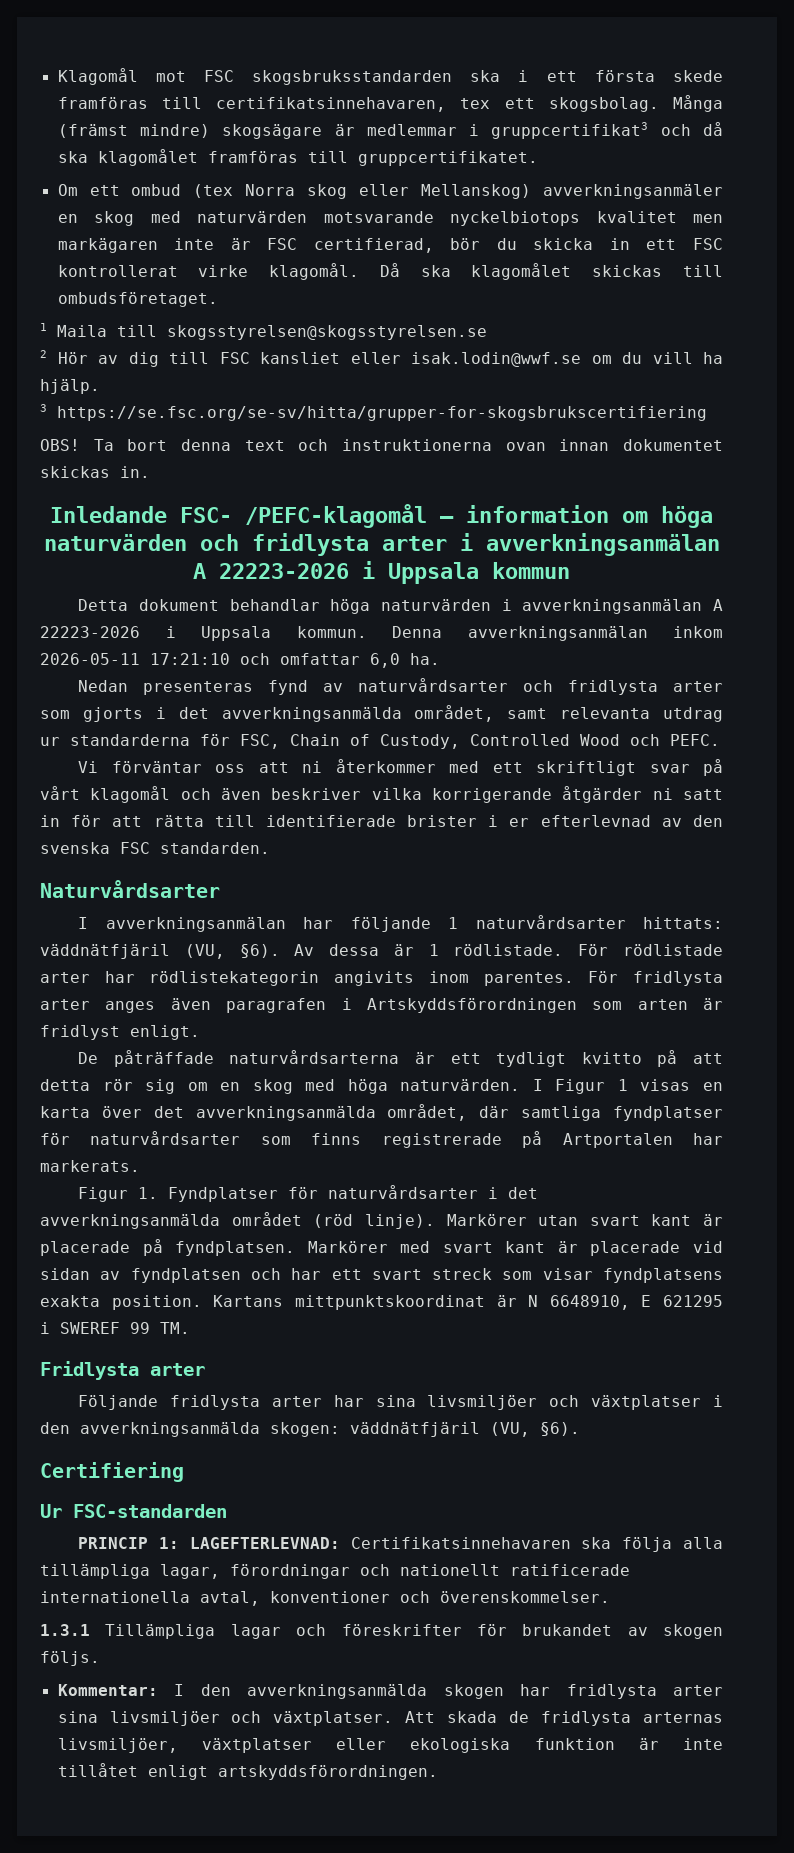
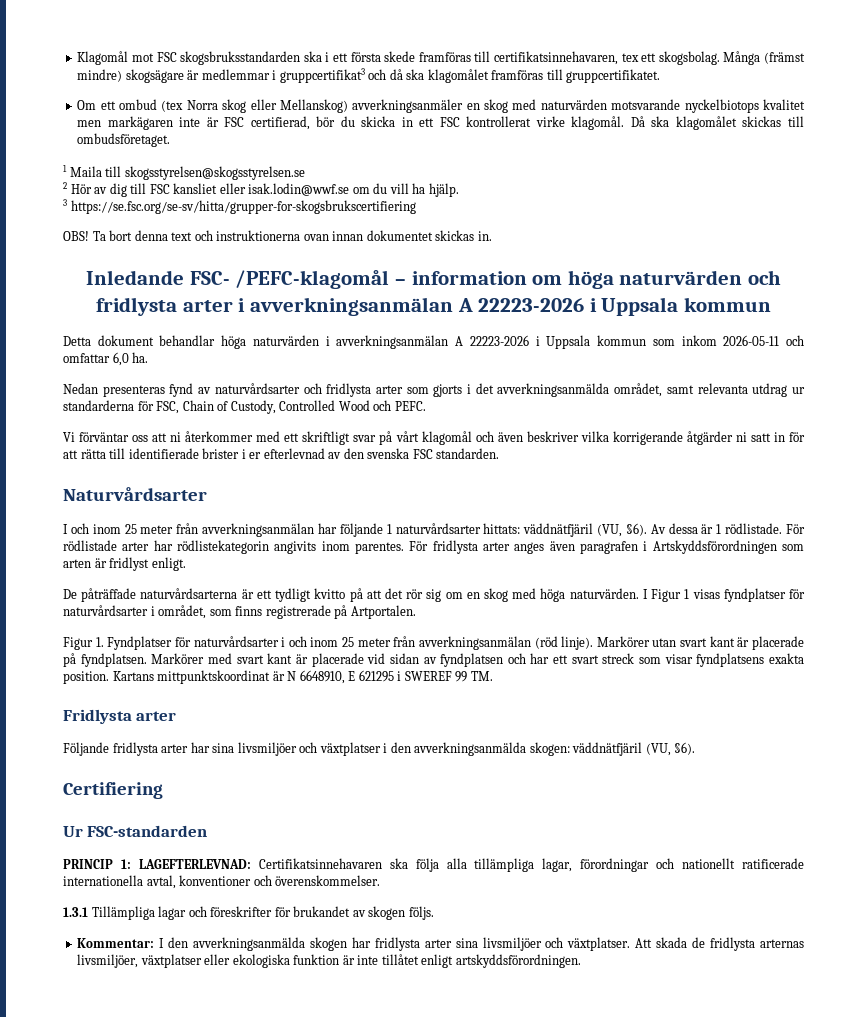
- Detta dokument behandlar höga naturvärden i avverkningsanmälan A 22223-2026 i Uppsala kommun. Denna avverkningsanmälan inkom 2026-05-11 17:21:10 och omfattar 6,0 ha.
+ Detta dokument behandlar höga naturvärden i avverkningsanmälan A 22223-2026 i Uppsala kommun som inkom 2026-05-11 och omfattar 6,0 ha.
- I avverkningsanmälan har följande 1 naturvårdsarter hittats: väddnätfjäril (VU, §6).
+ I och inom 25 meter från avverkningsanmälan har följande 1 naturvårdsarter hittats: väddnätfjäril (VU, §6).
- De påträffade naturvårdsarterna är ett tydligt kvitto på att detta rör sig om en skog med höga naturvärden.
+ De påträffade naturvårdsarterna är ett tydligt kvitto på att det rör sig om en skog med höga naturvärden.
- I Figur 1 visas en karta över det avverkningsanmälda området, där samtliga fyndplatser för naturvårdsarter som finns registrerade på Artportalen har markerats.
+ I Figur 1 visas fyndplatser för naturvårdsarter i området, som finns registrerade på Artportalen.
- Figur 1. Fyndplatser för naturvårdsarter i det avverkningsanmälda området (röd linje).
+ Figur 1. Fyndplatser för naturvårdsarter i och inom 25 meter från avverkningsanmälan (röd linje).

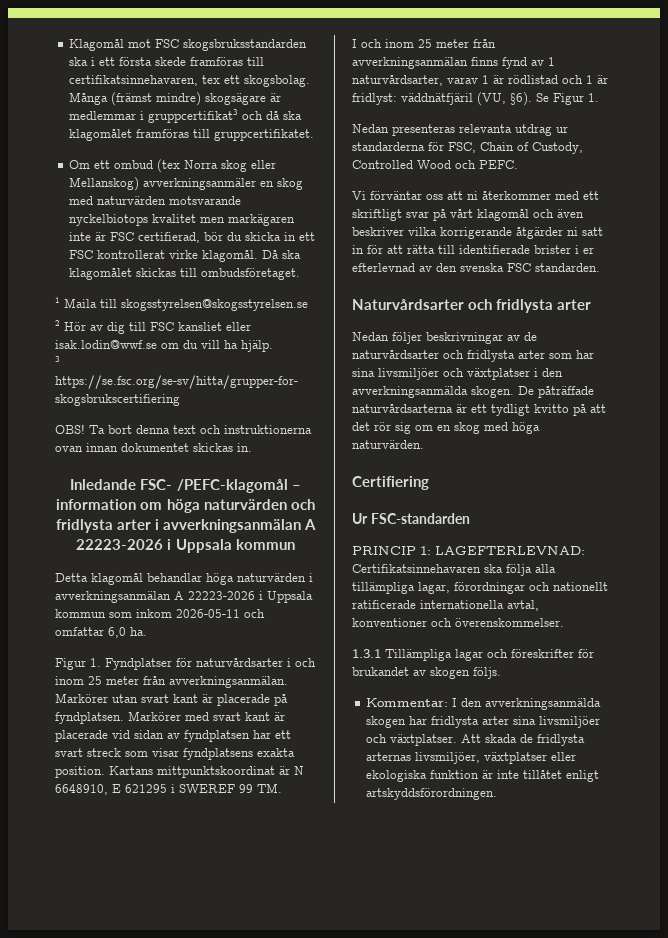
- Detta dokument behandlar höga naturvärden i avverkningsanmälan A 22223-2026 i Uppsala kommun som inkom 2026-05-11 och omfattar 6,0 ha.
+ Detta klagomål behandlar höga naturvärden i avverkningsanmälan A 22223-2026 i Uppsala kommun som inkom 2026-05-11 och omfattar 6,0 ha.
- Nedan presenteras fynd av naturvårdsarter och fridlysta arter som gjorts i det avverkningsanmälda området, samt relevanta utdrag ur standarderna för FSC, Chain of Custody, Controlled Wood och PEFC.
+ Figur 1. Fyndplatser för naturvårdsarter i och inom 25 meter från avverkningsanmälan. Markörer utan svart kant är placerade på fyndplatsen. Markörer med svart kant är placerade vid sidan av fyndplatsen har ett svart streck som visar fyndplatsens exakta position. Kartans mittpunktskoordinat är N 6648910, E 621295 i SWEREF 99 TM.
+ I och inom 25 meter från avverkningsanmälan finns fynd av 1 naturvårdsarter, varav 1 är rödlistad och 1 är fridlyst: väddnätfjäril (VU, §6). Se Figur 1.
+ Nedan presenteras relevanta utdrag ur standarderna för FSC, Chain of Custody, Controlled Wood och PEFC.
- Naturvårdsarter
- I och inom 25 meter från avverkningsanmälan har följande 1 naturvårdsarter hittats: väddnätfjäril (VU, §6). Av dessa är 1 rödlistade. För rödlistade arter har rödlistekategorin angivits inom parentes. För fridlysta arter anges även paragrafen i Artskyddsförordningen som arten är fridlyst enligt.
- De påträffade naturvårdsarterna är ett tydligt kvitto på att det rör sig om en skog med höga naturvärden. I Figur 1 visas fyndplatser för naturvårdsarter i området, som finns registrerade på Artportalen.
- Figur 1. Fyndplatser för naturvårdsarter i och inom 25 meter från avverkningsanmälan (röd linje). Markörer utan svart kant är placerade på fyndplatsen. Markörer med svart kant är placerade vid sidan av fyndplatsen och har ett svart streck som visar fyndplatsens exakta position. Kartans mittpunktskoordinat är N 6648910, E 621295 i SWEREF 99 TM.
- Fridlysta arter
- Följande fridlysta arter har sina livsmiljöer och växtplatser i den avverkningsanmälda skogen: väddnätfjäril (VU, §6).
+ Naturvårdsarter och fridlysta arter
+ Nedan följer beskrivningar av de naturvårdsarter och fridlysta arter som har sina livsmiljöer och växtplatser i den avverkningsanmälda skogen. De påträffade naturvårdsarterna är ett tydligt kvitto på att det rör sig om en skog med höga naturvärden.

